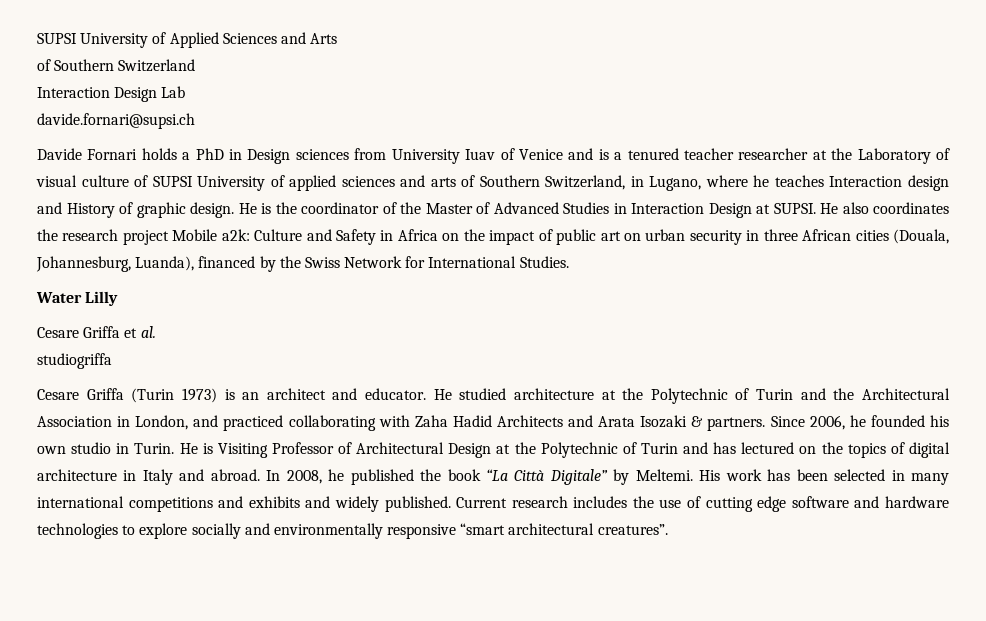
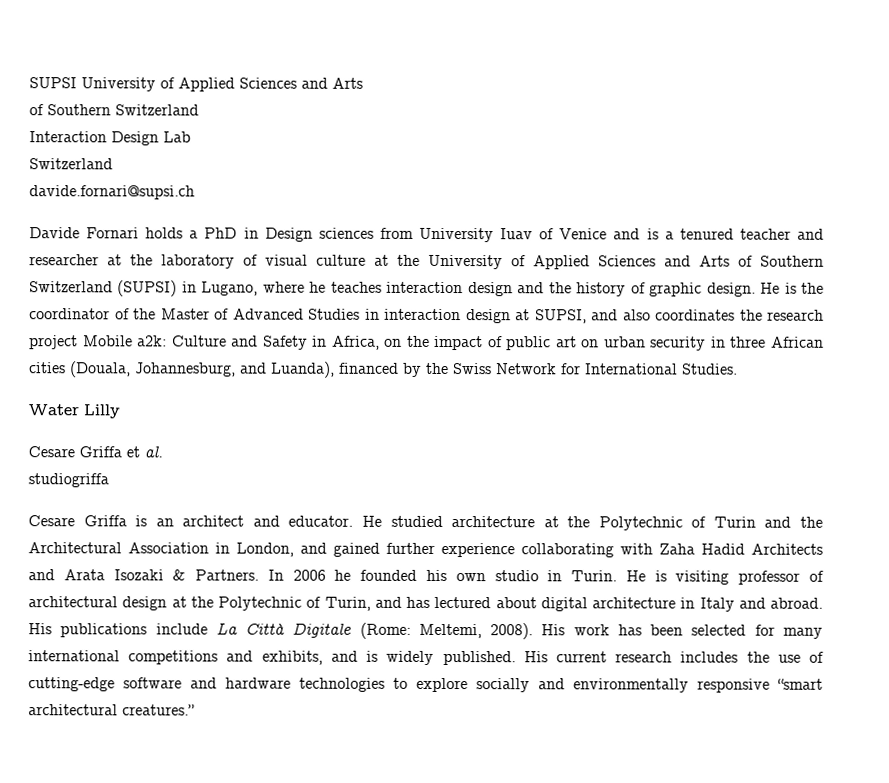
  Interaction Design Lab
+ Switzerland
- Davide Fornari holds a PhD in Design sciences from University Iuav of Venice and is a tenured teacher researcher at the Laboratory of visual culture of SUPSI University of applied sciences and arts of Southern Switzerland, in Lugano, where he teaches Interaction design and History of graphic design.
+ Davide Fornari holds a PhD in Design sciences from University Iuav of Venice and is a tenured teacher and researcher at the laboratory of visual culture at the University of Applied Sciences and Arts of Southern Switzerland (SUPSI) in Lugano, where he teaches interaction design and the history of graphic design.
- He is the coordinator of the Master of Advanced Studies in Interaction Design at SUPSI. He also coordinates the research project Mobile a2k: Culture and Safety in Africa on the impact of public art on urban security in three African cities (Douala, Johannesburg, Luanda), financed by the Swiss Network for International Studies.
+ He is the coordinator of the Master of Advanced Studies in interaction design at SUPSI, and also coordinates the research project Mobile a2k: Culture and Safety in Africa, on the impact of public art on urban security in three African cities (Douala, Johannesburg, and Luanda), financed by the Swiss Network for International Studies.
- Cesare Griffa (Turin 1973) is an architect and educator.
+ Cesare Griffa is an architect and educator.
- He studied architecture at the Polytechnic of Turin and the Architectural Association in London, and practiced collaborating with Zaha Hadid Architects and Arata Isozaki & partners. Since 2006, he founded his own studio in Turin.
+ He studied architecture at the Polytechnic of Turin and the Architectural Association in London, and gained further experience collaborating with Zaha Hadid Architects and Arata Isozaki & Partners. In 2006 he founded his own studio in Turin.
- He is Visiting Professor of Architectural Design at the Polytechnic of Turin and has lectured on the topics of digital architecture in Italy and abroad.
+ He is visiting professor of architectural design at the Polytechnic of Turin, and has lectured about digital architecture in Italy and abroad.
- In 2008, he published the book “La Città Digitale” by Meltemi.
+ His publications include La Città Digitale (Rome: Meltemi, 2008).
- His work has been selected in many international competitions and exhibits and widely published. Current research includes the use of cutting edge software and hardware technologies to explore socially and environmentally responsive “smart architectural creatures”.
+ His work has been selected for many international competitions and exhibits, and is widely published. His current research includes the use of cutting-edge software and hardware technologies to explore socially and environmentally responsive “smart architectural creatures.”

